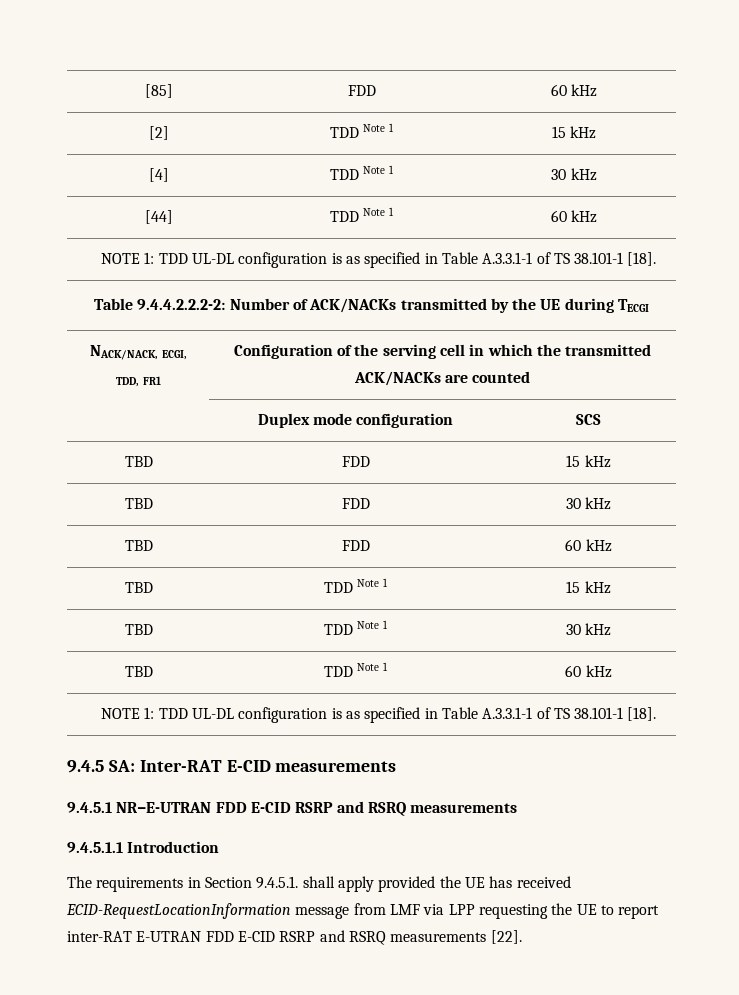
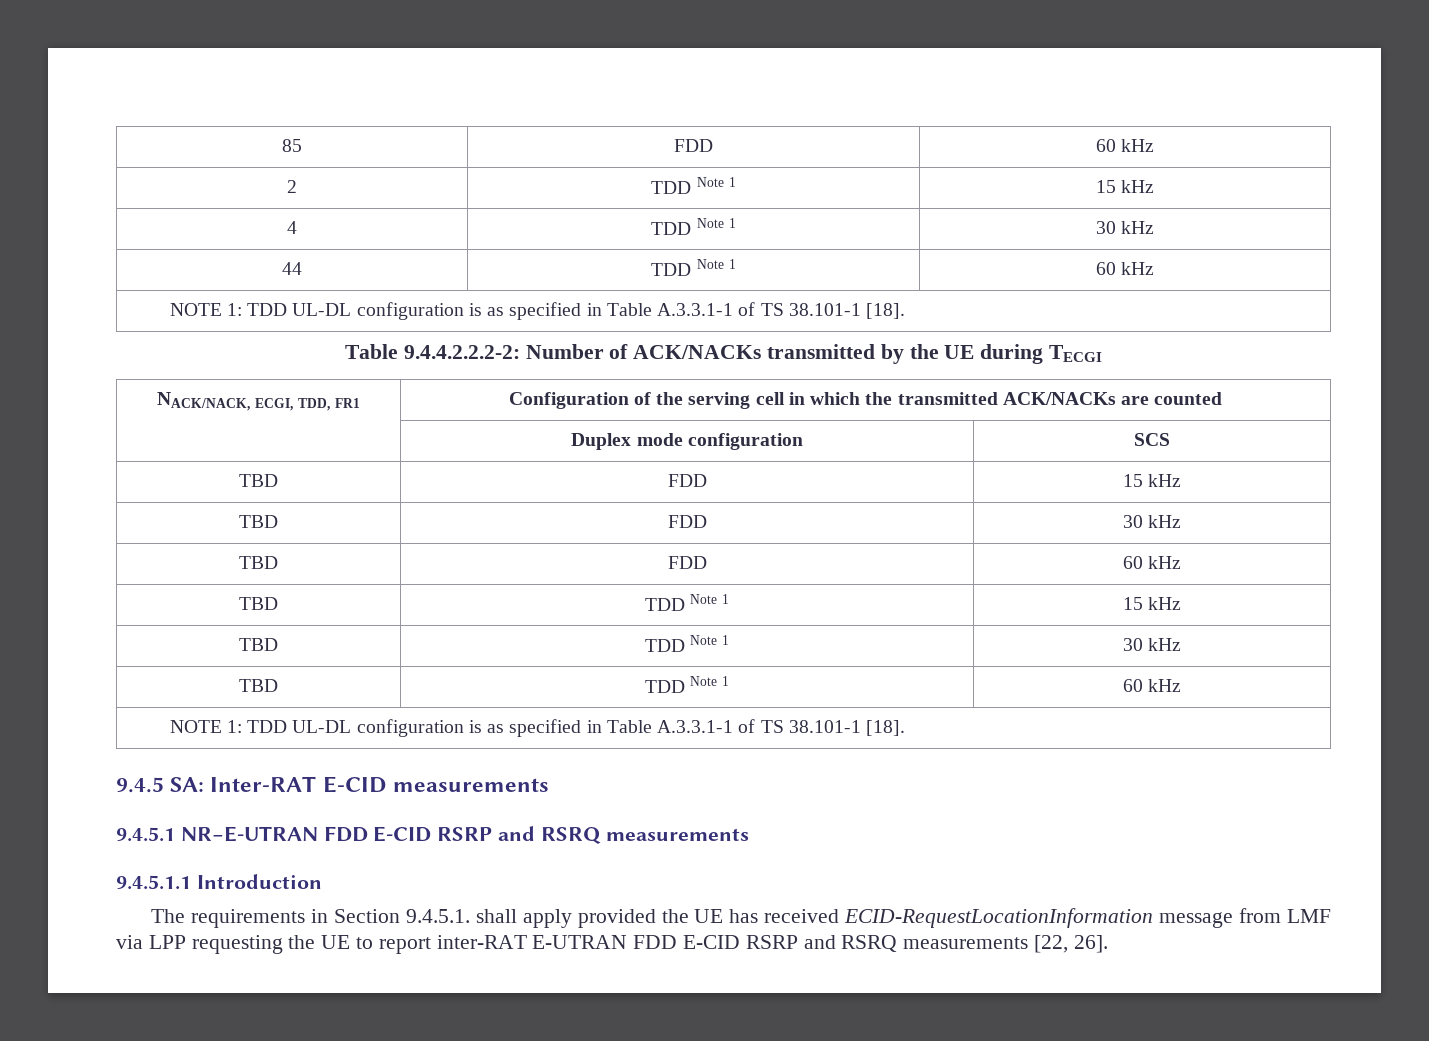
- [85] | FDD | 60 kHz
- [2] | TDD Note 1 | 15 kHz
- [4] | TDD Note 1 | 30 kHz
- [44] | TDD Note 1 | 60 kHz
+ 85 | FDD | 60 kHz
+ 2 | TDD Note 1 | 15 kHz
+ 4 | TDD Note 1 | 30 kHz
+ 44 | TDD Note 1 | 60 kHz
- The requirements in Section 9.4.5.1. shall apply provided the UE has received ECID-RequestLocationInformation message from LMF via LPP requesting the UE to report inter-RAT E-UTRAN FDD E-CID RSRP and RSRQ measurements [22].
+ The requirements in Section 9.4.5.1. shall apply provided the UE has received ECID-RequestLocationInformation message from LMF via LPP requesting the UE to report inter-RAT E-UTRAN FDD E-CID RSRP and RSRQ measurements [22, 26].

